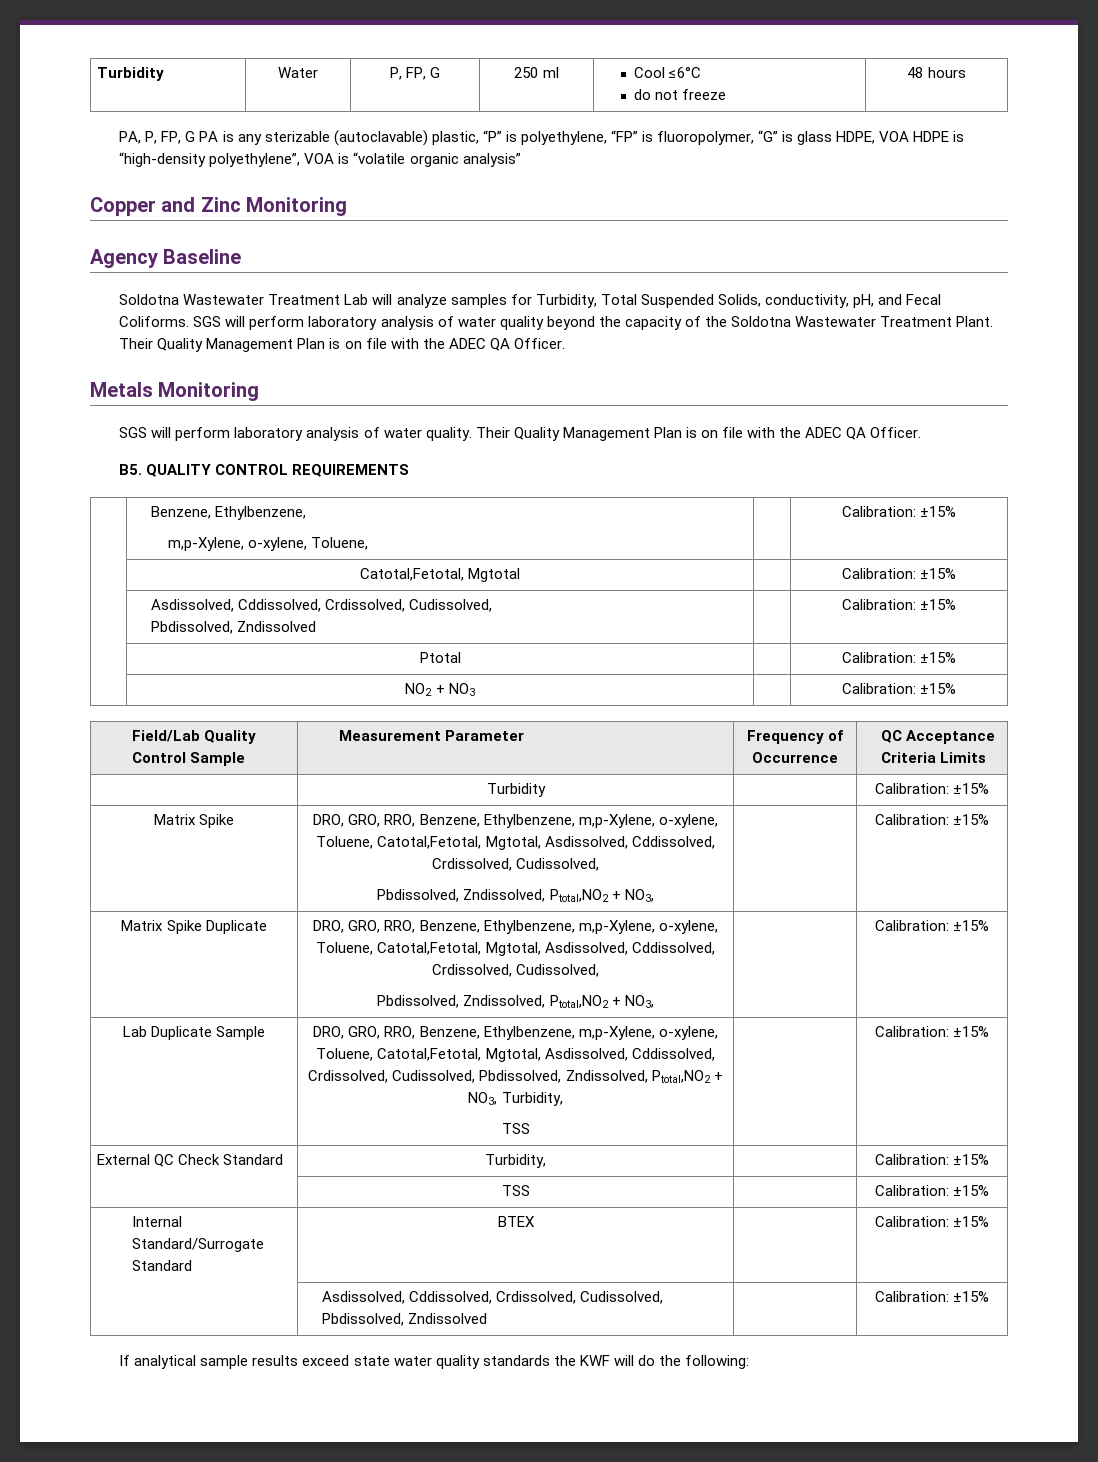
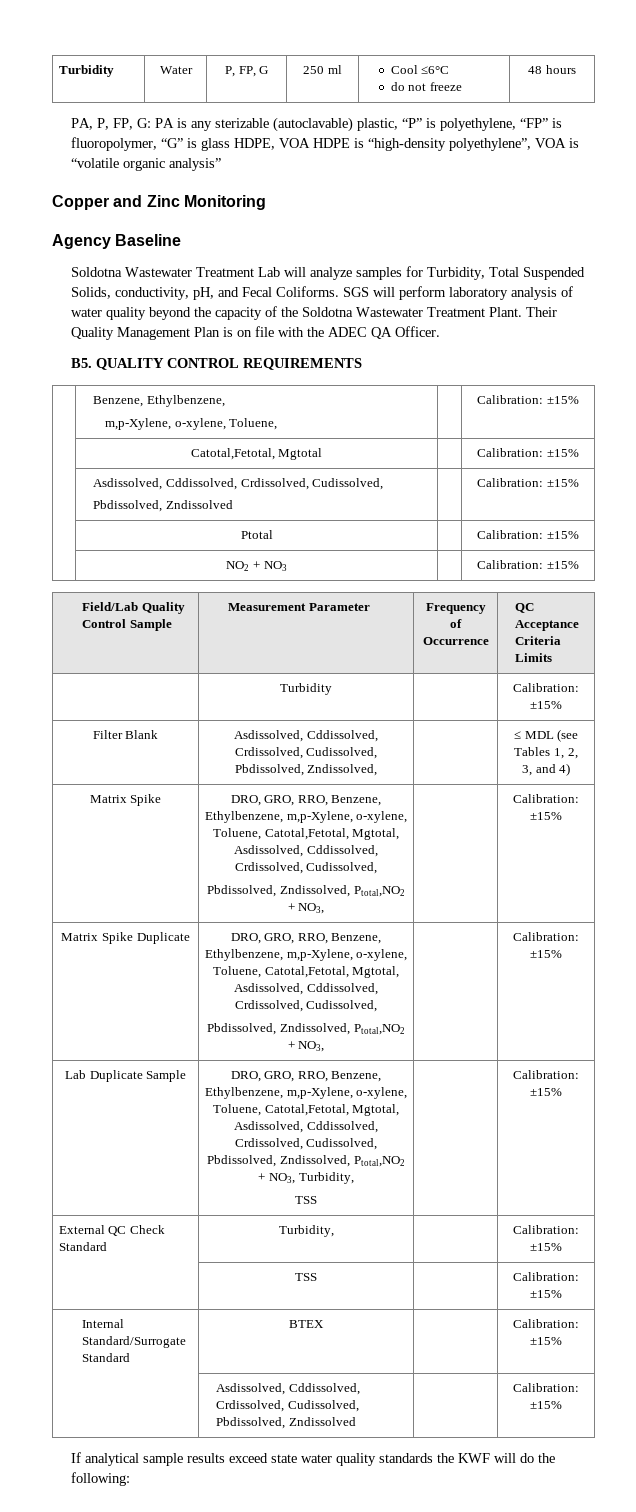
- PA, P, FP, G PA is any sterizable (autoclavable) plastic, “P” is polyethylene, “FP” is fluoropolymer, “G” is glass HDPE, VOA HDPE is “high-density polyethylene”, VOA is “volatile organic analysis”
+ PA, P, FP, G: PA is any sterizable (autoclavable) plastic, “P” is polyethylene, “FP” is fluoropolymer, “G” is glass HDPE, VOA HDPE is “high-density polyethylene”, VOA is “volatile organic analysis”
- Metals Monitoring
- SGS will perform laboratory analysis of water quality. Their Quality Management Plan is on file with the ADEC QA Officer.
+ Filter Blank | Asdissolved, Cddissolved, Crdissolved, Cudissolved, Pbdissolved, Zndissolved, | | ≤ MDL (see Tables 1, 2,
+ 3, and 4)

